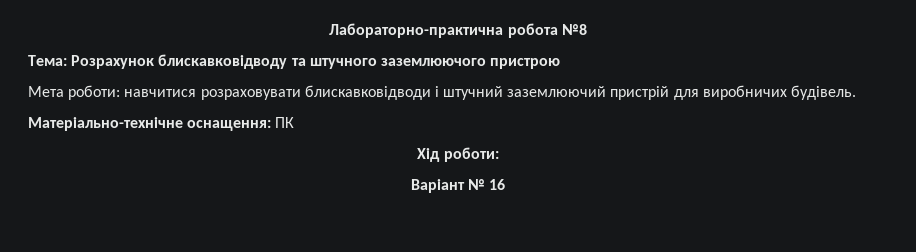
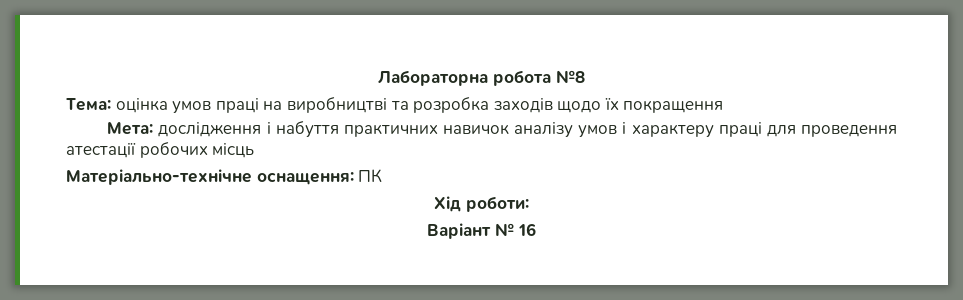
- Лабораторно-практична робота №8
+ Лабораторна робота №8
- Тема: Розрахунок блискавковідводу та штучного заземлюючого пристрою
- Мета роботи: навчитися розраховувати блискавковідводи і штучний заземлюючий пристрій для виробничих будівель.
+ Тема: оцінка умов праці на виробництві та розробка заходів щодо їх покращення
+ Мета: дослідження і набуття практичних навичок аналізу умов і характеру праці для проведення атестації робочих місць

